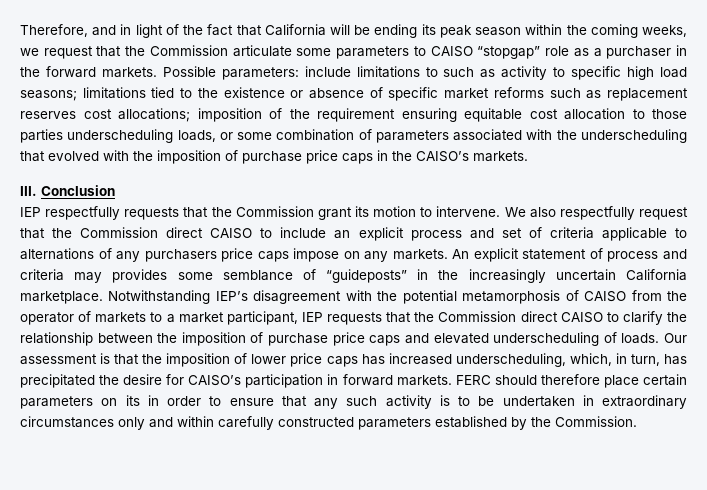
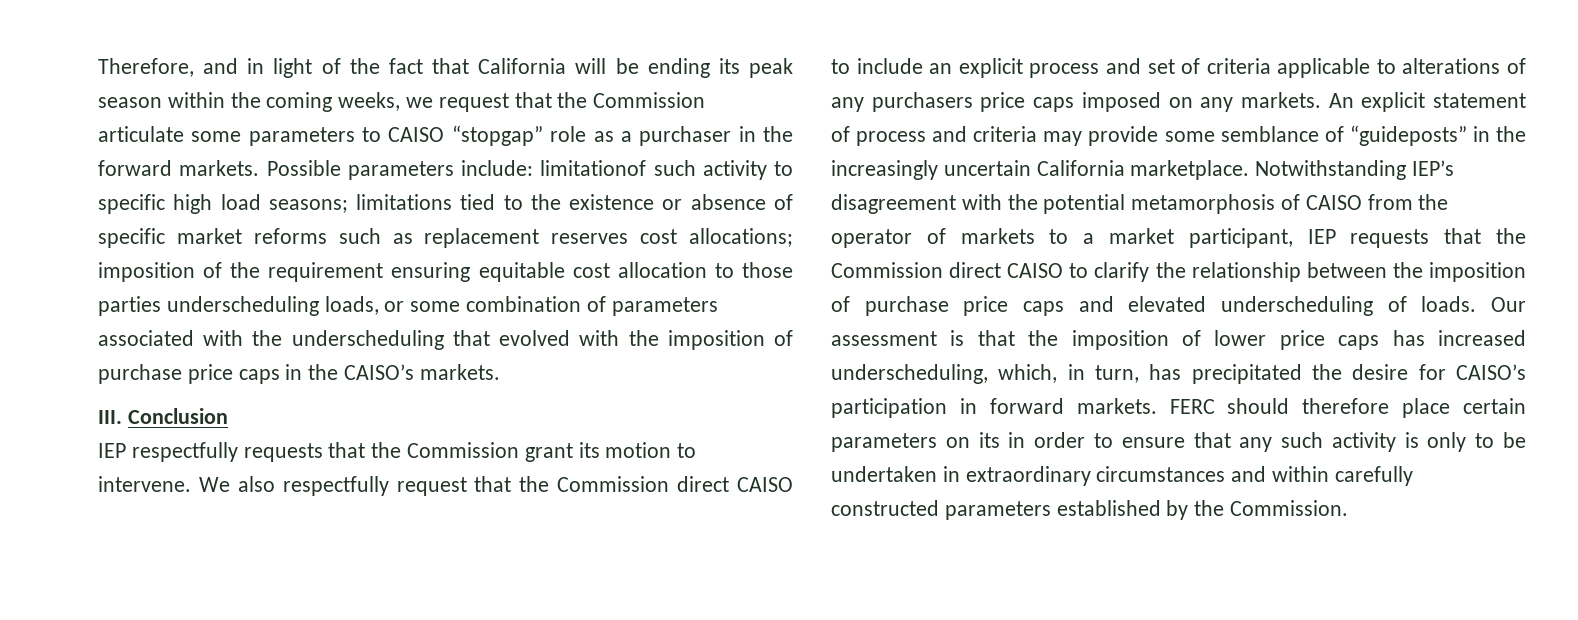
- Possible parameters: include limitations to such as activity to specific high load seasons; limitations tied to the existence or absence of specific market reforms such as replacement reserves cost allocations; imposition of the requirement ensuring equitable cost allocation to those parties underscheduling loads, or some combination of parameters associated with the underscheduling that evolved with the imposition of purchase price caps in the CAISO’s markets.
+ Possible parameters include: limitationof such activity to specific high load seasons; limitations tied to the existence or absence of specific market reforms such as replacement reserves cost allocations; imposition of the requirement ensuring equitable cost allocation to those parties underscheduling loads, or some combination of parameters associated with the underscheduling that evolved with the imposition of purchase price caps in the CAISO’s markets.
- We also respectfully request that the Commission direct CAISO to include an explicit process and set of criteria applicable to alternations of any purchasers price caps impose on any markets.
+ We also respectfully request that the Commission direct CAISO to include an explicit process and set of criteria applicable to alterations of any purchasers price caps imposed on any markets.
- An explicit statement of process and criteria may provides some semblance of “guideposts” in the increasingly uncertain California marketplace.
+ An explicit statement of process and criteria may provide some semblance of “guideposts” in the increasingly uncertain California marketplace.
- FERC should therefore place certain parameters on its in order to ensure that any such activity is to be undertaken in extraordinary circumstances only and within carefully constructed parameters established by the Commission.
+ FERC should therefore place certain parameters on its in order to ensure that any such activity is only to be undertaken in extraordinary circumstances and within carefully constructed parameters established by the Commission.

